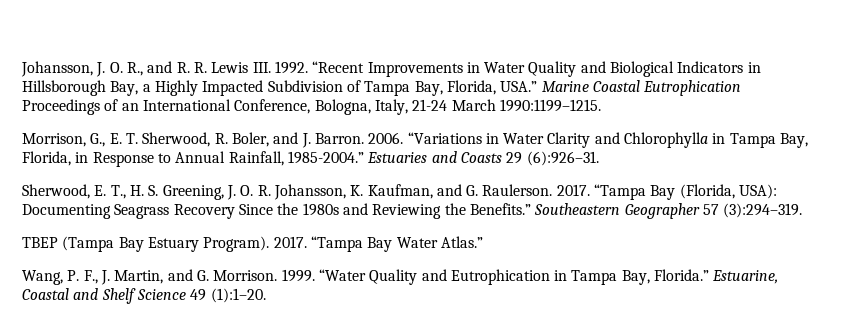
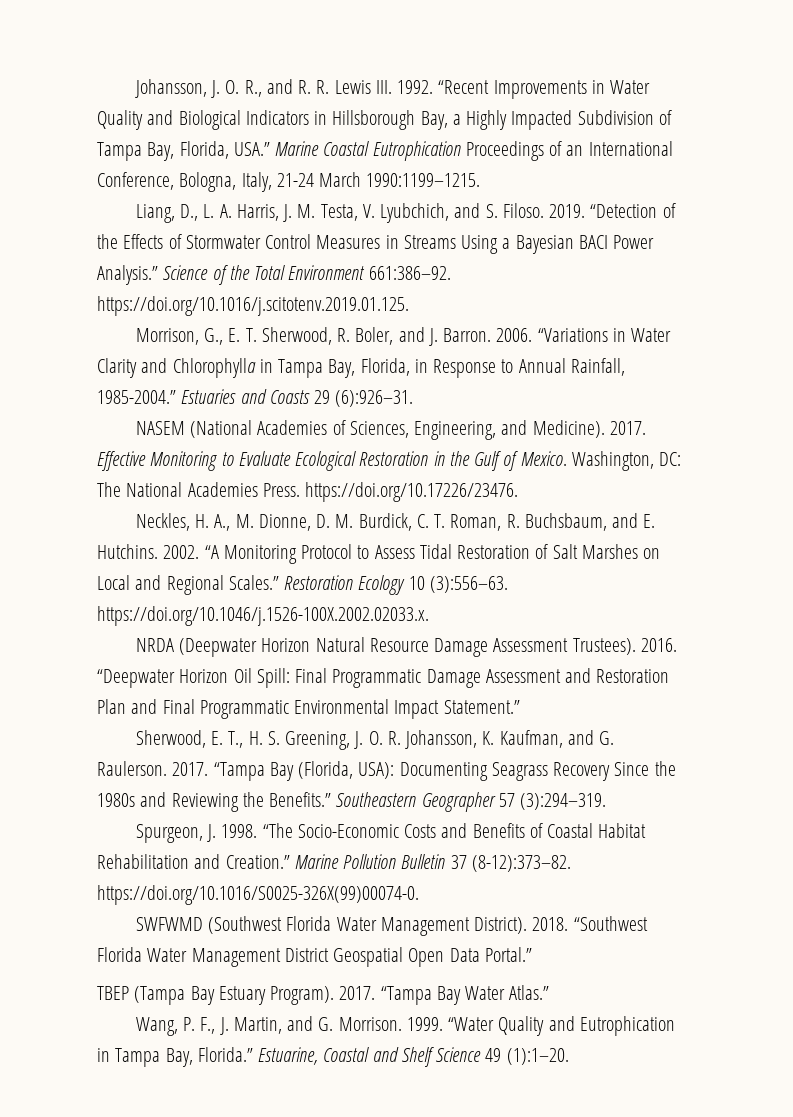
+ Liang, D., L. A. Harris, J. M. Testa, V. Lyubchich, and S. Filoso. 2019. “Detection of the Effects of Stormwater Control Measures in Streams Using a Bayesian BACI Power Analysis.” Science of the Total Environment 661:386–92. https://doi.org/10.1016/j.scitotenv.2019.01.125.
+ NASEM (National Academies of Sciences, Engineering, and Medicine). 2017. Effective Monitoring to Evaluate Ecological Restoration in the Gulf of Mexico. Washington, DC: The National Academies Press. https://doi.org/10.17226/23476.
+ Neckles, H. A., M. Dionne, D. M. Burdick, C. T. Roman, R. Buchsbaum, and E. Hutchins. 2002. “A Monitoring Protocol to Assess Tidal Restoration of Salt Marshes on Local and Regional Scales.” Restoration Ecology 10 (3):556–63. https://doi.org/10.1046/j.1526-100X.2002.02033.x.
+ NRDA (Deepwater Horizon Natural Resource Damage Assessment Trustees). 2016. “Deepwater Horizon Oil Spill: Final Programmatic Damage Assessment and Restoration Plan and Final Programmatic Environmental Impact Statement.”
+ Spurgeon, J. 1998. “The Socio-Economic Costs and Benefits of Coastal Habitat Rehabilitation and Creation.” Marine Pollution Bulletin 37 (8-12):373–82. https://doi.org/10.1016/S0025-326X(99)00074-0.
+ SWFWMD (Southwest Florida Water Management District). 2018. “Southwest Florida Water Management District Geospatial Open Data Portal.”

